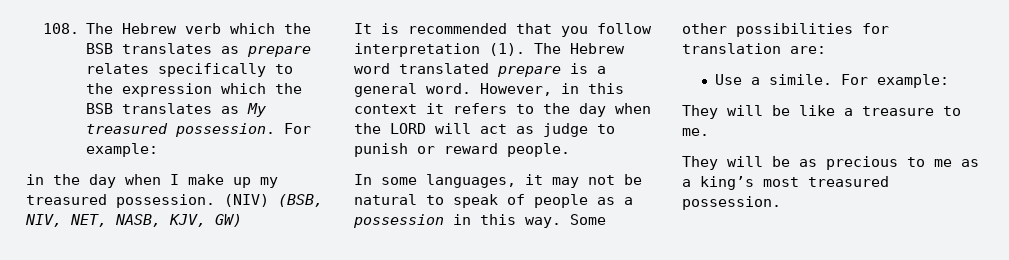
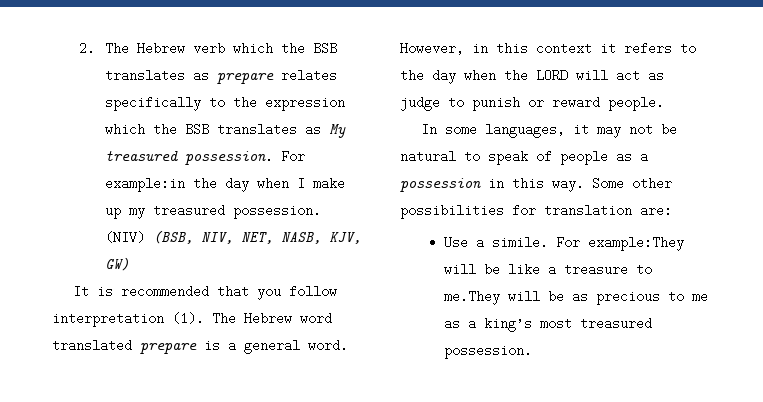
- 108. The Hebrew verb which the BSB translates as prepare relates specifically to the expression which the BSB translates as My treasured possession. For example:
- in the day when I make up my treasured possession.
+ 2. The Hebrew verb which the BSB translates as prepare relates specifically to the expression which the BSB translates as My treasured possession. For example:in the day when I make up my treasured possession.
- Use a simile. For example:
- They will be like a treasure to me.
- They will be as precious to me as a king’s most treasured possession.
+ Use a simile. For example:They will be like a treasure to me.They will be as precious to me as a king’s most treasured possession.

